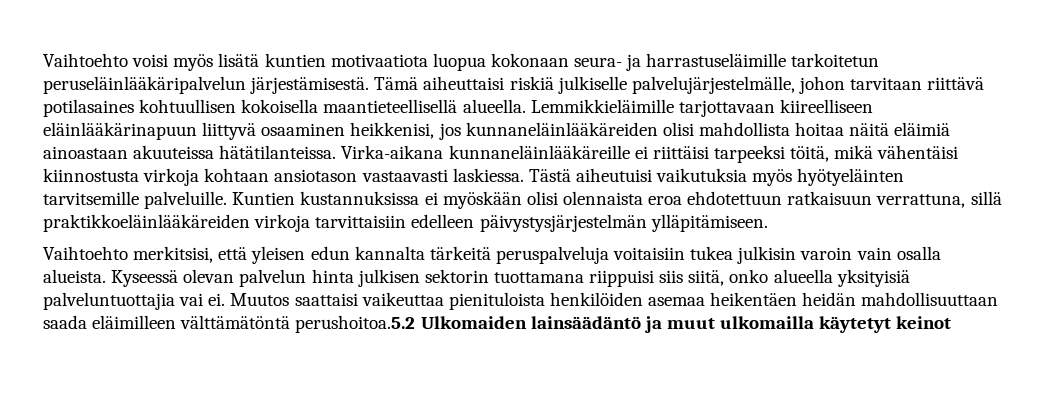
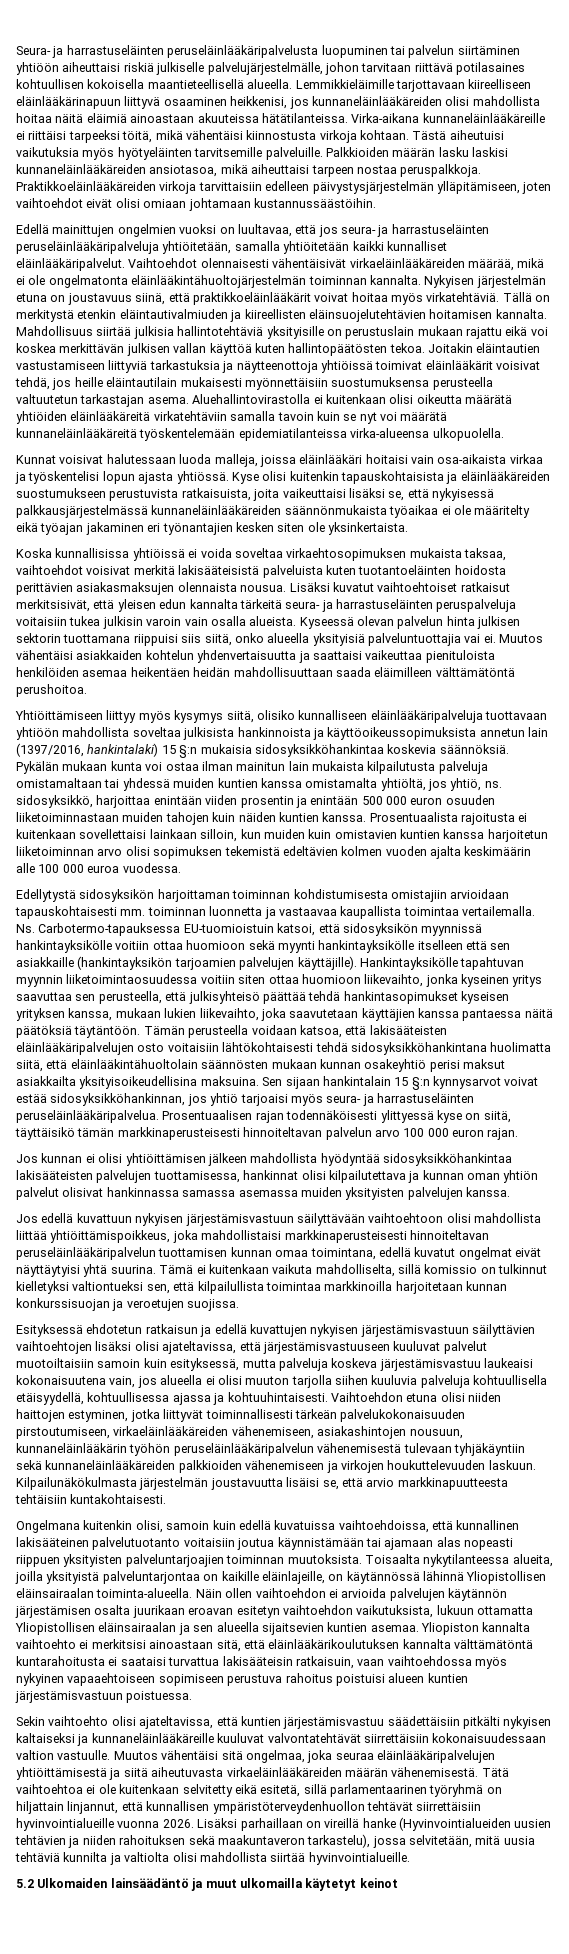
- Vaihtoehto voisi myös lisätä kuntien motivaatiota luopua kokonaan seura- ja harrastuseläimille tarkoitetun peruseläinlääkäripalvelun järjestämisestä. Tämä aiheuttaisi riskiä julkiselle palvelujärjestelmälle, johon tarvitaan riittävä potilasaines kohtuullisen kokoisella maantieteellisellä alueella.
+ Seura- ja harrastuseläinten peruseläinlääkäripalvelusta luopuminen tai palvelun siirtäminen yhtiöön aiheuttaisi riskiä julkiselle palvelujärjestelmälle, johon tarvitaan riittävä potilasaines kohtuullisen kokoisella maantieteellisellä alueella.
- Virka-aikana kunnaneläinlääkäreille ei riittäisi tarpeeksi töitä, mikä vähentäisi kiinnostusta virkoja kohtaan ansiotason vastaavasti laskiessa.
+ Virka-aikana kunnaneläinlääkäreille ei riittäisi tarpeeksi töitä, mikä vähentäisi kiinnostusta virkoja kohtaan.
- Kuntien kustannuksissa ei myöskään olisi olennaista eroa ehdotettuun ratkaisuun verrattuna, sillä praktikkoeläinlääkäreiden virkoja tarvittaisiin edelleen päivystysjärjestelmän ylläpitämiseen.
- Vaihtoehto merkitsisi, että yleisen edun kannalta tärkeitä peruspalveluja voitaisiin tukea julkisin varoin vain osalla alueista.
+ Palkkioiden määrän lasku laskisi kunnaneläinlääkäreiden ansiotasoa, mikä aiheuttaisi tarpeen nostaa peruspalkkoja. Praktikkoeläinlääkäreiden virkoja tarvittaisiin edelleen päivystysjärjestelmän ylläpitämiseen, joten vaihtoehdot eivät olisi omiaan johtamaan kustannussäästöihin.
+ Edellä mainittujen ongelmien vuoksi on luultavaa, että jos seura- ja harrastuseläinten peruseläinlääkäripalveluja yhtiöitetään, samalla yhtiöitetään kaikki kunnalliset eläinlääkäripalvelut. Vaihtoehdot olennaisesti vähentäisivät virkaeläinlääkäreiden määrää, mikä ei ole ongelmatonta eläinlääkintähuoltojärjestelmän toiminnan kannalta. Nykyisen järjestelmän etuna on joustavuus siinä, että praktikkoeläinlääkärit voivat hoitaa myös virkatehtäviä. Tällä on merkitystä etenkin eläintautivalmiuden ja kiireellisten eläinsuojelutehtävien hoitamisen kannalta. Mahdollisuus siirtää julkisia hallintotehtäviä yksityisille on perustuslain mukaan rajattu eikä voi koskea merkittävän julkisen vallan käyttöä kuten hallintopäätösten tekoa. Joitakin eläintautien vastustamiseen liittyviä tarkastuksia ja näytteenottoja yhtiöissä toimivat eläinlääkärit voisivat tehdä, jos heille eläintautilain mukaisesti myönnettäisiin suostumuksensa perusteella valtuutetun tarkastajan asema. Aluehallintovirastolla ei kuitenkaan olisi oikeutta määrätä yhtiöiden eläinlääkäreitä virkatehtäviin samalla tavoin kuin se nyt voi määrätä kunnaneläinlääkäreitä työskentelemään epidemiatilanteissa virka-alueensa ulkopuolella.
+ Kunnat voisivat halutessaan luoda malleja, joissa eläinlääkäri hoitaisi vain osa-aikaista virkaa ja työskentelisi lopun ajasta yhtiössä. Kyse olisi kuitenkin tapauskohtaisista ja eläinlääkäreiden suostumukseen perustuvista ratkaisuista, joita vaikeuttaisi lisäksi se, että nykyisessä palkkausjärjestelmässä kunnaneläinlääkäreiden säännönmukaista työaikaa ei ole määritelty eikä työajan jakaminen eri työnantajien kesken siten ole yksinkertaista.
+ Koska kunnallisissa yhtiöissä ei voida soveltaa virkaehtosopimuksen mukaista taksaa, vaihtoehdot voisivat merkitä lakisääteisistä palveluista kuten tuotantoeläinten hoidosta perittävien asiakasmaksujen olennaista nousua. Lisäksi kuvatut vaihtoehtoiset ratkaisut merkitsisivät, että yleisen edun kannalta tärkeitä seura- ja harrastuseläinten peruspalveluja voitaisiin tukea julkisin varoin vain osalla alueista.
- Muutos saattaisi vaikeuttaa pienituloista henkilöiden asemaa heikentäen heidän mahdollisuuttaan saada eläimilleen välttämätöntä perushoitoa.5.2 Ulkomaiden lainsäädäntö ja muut ulkomailla käytetyt keinot
+ Muutos vähentäisi asiakkaiden kohtelun yhdenvertaisuutta ja saattaisi vaikeuttaa pienituloista henkilöiden asemaa heikentäen heidän mahdollisuuttaan saada eläimilleen välttämätöntä perushoitoa.
+ Yhtiöittämiseen liittyy myös kysymys siitä, olisiko kunnalliseen eläinlääkäripalveluja tuottavaan yhtiöön mahdollista soveltaa julkisista hankinnoista ja käyttöoikeussopimuksista annetun lain (1397/2016, hankintalaki) 15 §:n mukaisia sidosyksikköhankintaa koskevia säännöksiä. Pykälän mukaan kunta voi ostaa ilman mainitun lain mukaista kilpailutusta palveluja omistamaltaan tai yhdessä muiden kuntien kanssa omistamalta yhtiöltä, jos yhtiö, ns. sidosyksikkö, harjoittaa enintään viiden prosentin ja enintään 500 000 euron osuuden liiketoiminnastaan muiden tahojen kuin näiden kuntien kanssa. Prosentuaalista rajoitusta ei kuitenkaan sovellettaisi lainkaan silloin, kun muiden kuin omistavien kuntien kanssa harjoitetun liiketoiminnan arvo olisi sopimuksen tekemistä edeltävien kolmen vuoden ajalta keskimäärin alle 100 000 euroa vuodessa.
+ Edellytystä sidosyksikön harjoittaman toiminnan kohdistumisesta omistajiin arvioidaan tapauskohtaisesti mm. toiminnan luonnetta ja vastaavaa kaupallista toimintaa vertailemalla. Ns. Carbotermo-tapauksessa EU-tuomioistuin katsoi, että sidosyksikön myynnissä hankintayksikölle voitiin ottaa huomioon sekä myynti hankintayksikölle itselleen että sen asiakkaille (hankintayksikön tarjoamien palvelujen käyttäjille). Hankintayksikölle tapahtuvan myynnin liiketoimintaosuudessa voitiin siten ottaa huomioon liikevaihto, jonka kyseinen yritys saavuttaa sen perusteella, että julkisyhteisö päättää tehdä hankintasopimukset kyseisen yrityksen kanssa, mukaan lukien liikevaihto, joka saavutetaan käyttäjien kanssa pantaessa näitä päätöksiä täytäntöön. Tämän perusteella voidaan katsoa, että lakisääteisten eläinlääkäripalvelujen osto voitaisiin lähtökohtaisesti tehdä sidosyksikköhankintana huolimatta siitä, että eläinlääkintähuoltolain säännösten mukaan kunnan osakeyhtiö perisi maksut asiakkailta yksityisoikeudellisina maksuina. Sen sijaan hankintalain 15 §:n kynnysarvot voivat estää sidosyksikköhankinnan, jos yhtiö tarjoaisi myös seura- ja harrastuseläinten peruseläinlääkäripalvelua. Prosentuaalisen rajan todennäköisesti ylittyessä kyse on siitä, täyttäisikö tämän markkinaperusteisesti hinnoiteltavan palvelun arvo 100 000 euron rajan.
+ Jos kunnan ei olisi yhtiöittämisen jälkeen mahdollista hyödyntää sidosyksikköhankintaa lakisääteisten palvelujen tuottamisessa, hankinnat olisi kilpailutettava ja kunnan oman yhtiön palvelut olisivat hankinnassa samassa asemassa muiden yksityisten palvelujen kanssa.
+ Jos edellä kuvattuun nykyisen järjestämisvastuun säilyttävään vaihtoehtoon olisi mahdollista liittää yhtiöittämispoikkeus, joka mahdollistaisi markkinaperusteisesti hinnoiteltavan peruseläinlääkäripalvelun tuottamisen kunnan omaa toimintana, edellä kuvatut ongelmat eivät näyttäytyisi yhtä suurina. Tämä ei kuitenkaan vaikuta mahdolliselta, sillä komissio on tulkinnut kielletyksi valtiontueksi sen, että kilpailullista toimintaa markkinoilla harjoitetaan kunnan konkurssisuojan ja veroetujen suojissa.
+ Esityksessä ehdotetun ratkaisun ja edellä kuvattujen nykyisen järjestämisvastuun säilyttävien vaihtoehtojen lisäksi olisi ajateltavissa, että järjestämisvastuuseen kuuluvat palvelut muotoiltaisiin samoin kuin esityksessä, mutta palveluja koskeva järjestämisvastuu laukeaisi kokonaisuutena vain, jos alueella ei olisi muuton tarjolla siihen kuuluvia palveluja kohtuullisella etäisyydellä, kohtuullisessa ajassa ja kohtuuhintaisesti. Vaihtoehdon etuna olisi niiden haittojen estyminen, jotka liittyvät toiminnallisesti tärkeän palvelukokonaisuuden pirstoutumiseen, virkaeläinlääkäreiden vähenemiseen, asiakashintojen nousuun, kunnaneläinlääkärin työhön peruseläinlääkäripalvelun vähenemisestä tulevaan tyhjäkäyntiin sekä kunnaneläinlääkäreiden palkkioiden vähenemiseen ja virkojen houkuttelevuuden laskuun. Kilpailunäkökulmasta järjestelmän joustavuutta lisäisi se, että arvio markkinapuutteesta tehtäisiin kuntakohtaisesti.
+ Ongelmana kuitenkin olisi, samoin kuin edellä kuvatuissa vaihtoehdoissa, että kunnallinen lakisääteinen palvelutuotanto voitaisiin joutua käynnistämään tai ajamaan alas nopeasti riippuen yksityisten palveluntarjoajien toiminnan muutoksista. Toisaalta nykytilanteessa alueita, joilla yksityistä palveluntarjontaa on kaikille eläinlajeille, on käytännössä lähinnä Yliopistollisen eläinsairaalan toiminta-alueella. Näin ollen vaihtoehdon ei arvioida palvelujen käytännön järjestämisen osalta juurikaan eroavan esitetyn vaihtoehdon vaikutuksista, lukuun ottamatta Yliopistollisen eläinsairaalan ja sen alueella sijaitsevien kuntien asemaa. Yliopiston kannalta vaihtoehto ei merkitsisi ainoastaan sitä, että eläinlääkärikoulutuksen kannalta välttämätöntä kuntarahoitusta ei saataisi turvattua lakisääteisin ratkaisuin, vaan vaihtoehdossa myös nykyinen vapaaehtoiseen sopimiseen perustuva rahoitus poistuisi alueen kuntien järjestämisvastuun poistuessa.
+ Sekin vaihtoehto olisi ajateltavissa, että kuntien järjestämisvastuu säädettäisiin pitkälti nykyisen kaltaiseksi ja kunnaneläinlääkäreille kuuluvat valvontatehtävät siirrettäisiin kokonaisuudessaan valtion vastuulle. Muutos vähentäisi sitä ongelmaa, joka seuraa eläinlääkäripalvelujen yhtiöittämisestä ja siitä aiheutuvasta virkaeläinlääkäreiden määrän vähenemisestä. Tätä vaihtoehtoa ei ole kuitenkaan selvitetty eikä esitetä, sillä parlamentaarinen työryhmä on hiljattain linjannut, että kunnallisen ympäristöterveydenhuollon tehtävät siirrettäisiin hyvinvointialueille vuonna 2026. Lisäksi parhaillaan on vireillä hanke (Hyvinvointialueiden uusien tehtävien ja niiden rahoituksen sekä maakuntaveron tarkastelu), jossa selvitetään, mitä uusia tehtäviä kunnilta ja valtiolta olisi mahdollista siirtää hyvinvointialueille.
+ 5.2 Ulkomaiden lainsäädäntö ja muut ulkomailla käytetyt keinot

